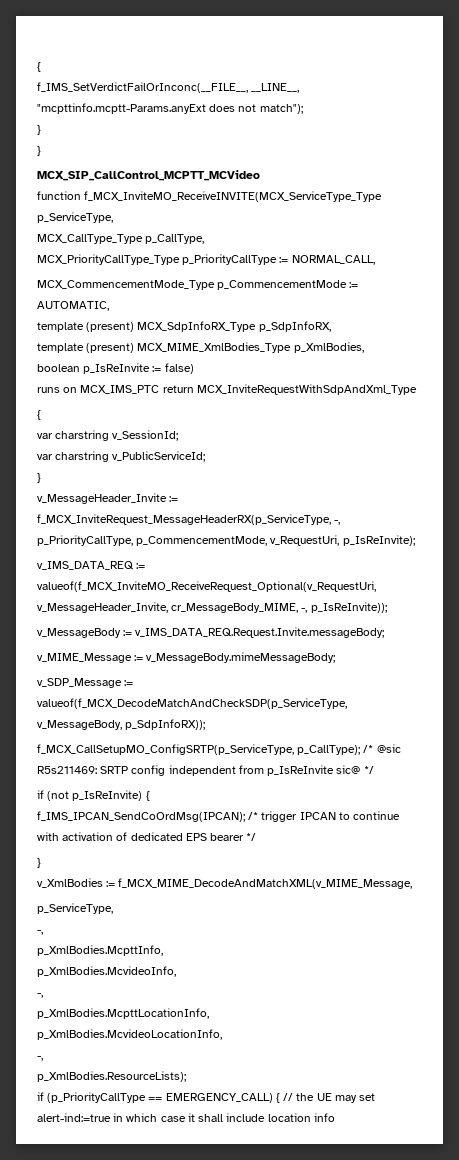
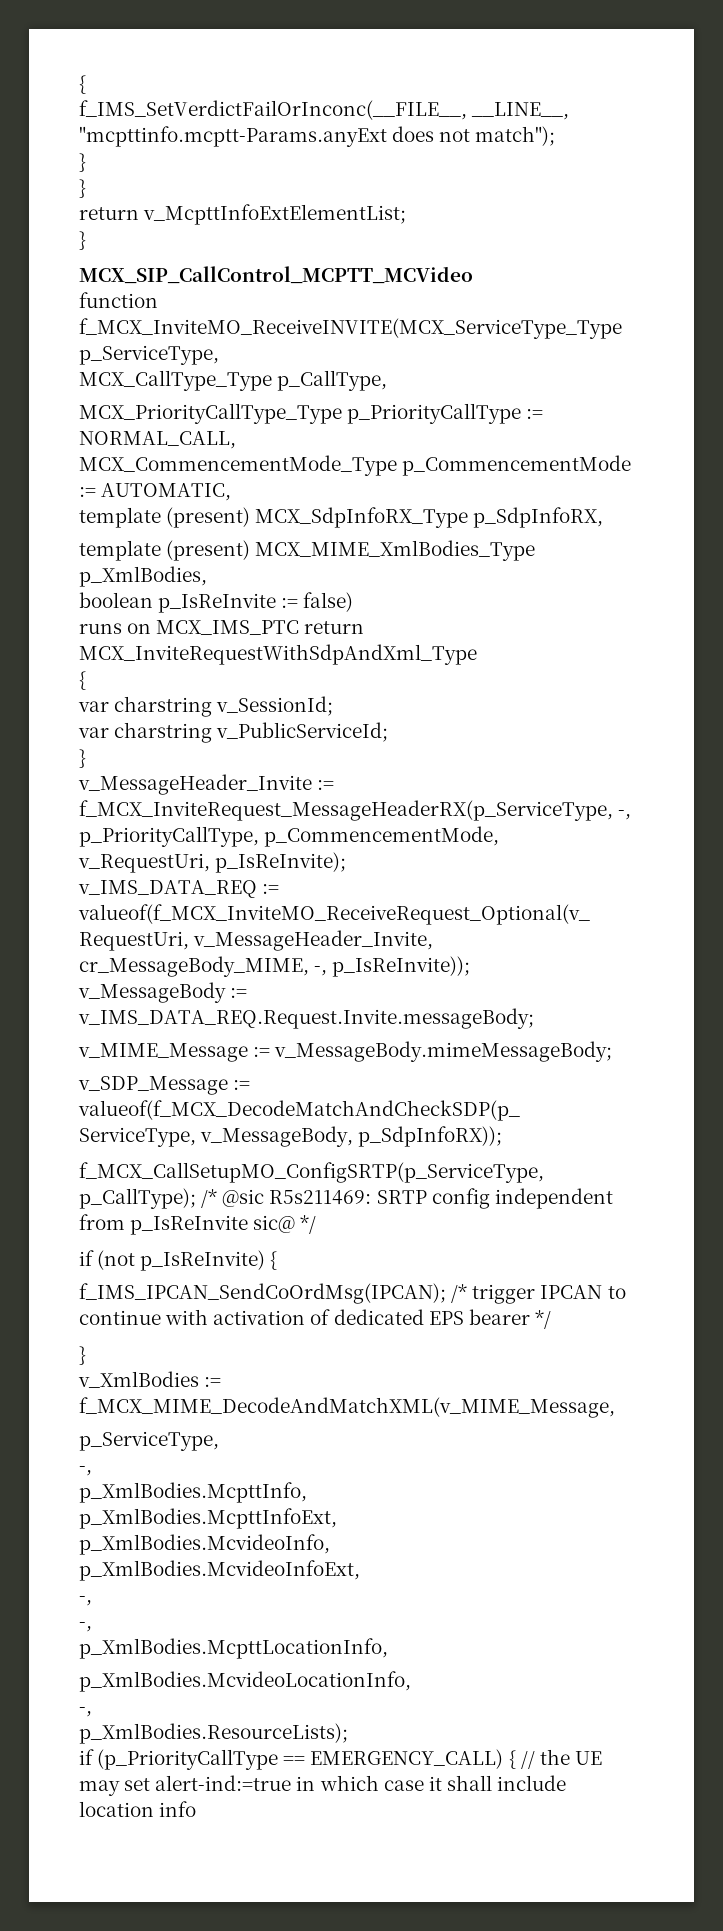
+ return v_McpttInfoExtElementList;
+ }
+ p_XmlBodies.McpttInfoExt,
+ p_XmlBodies.McvideoInfoExt,
+ -,

